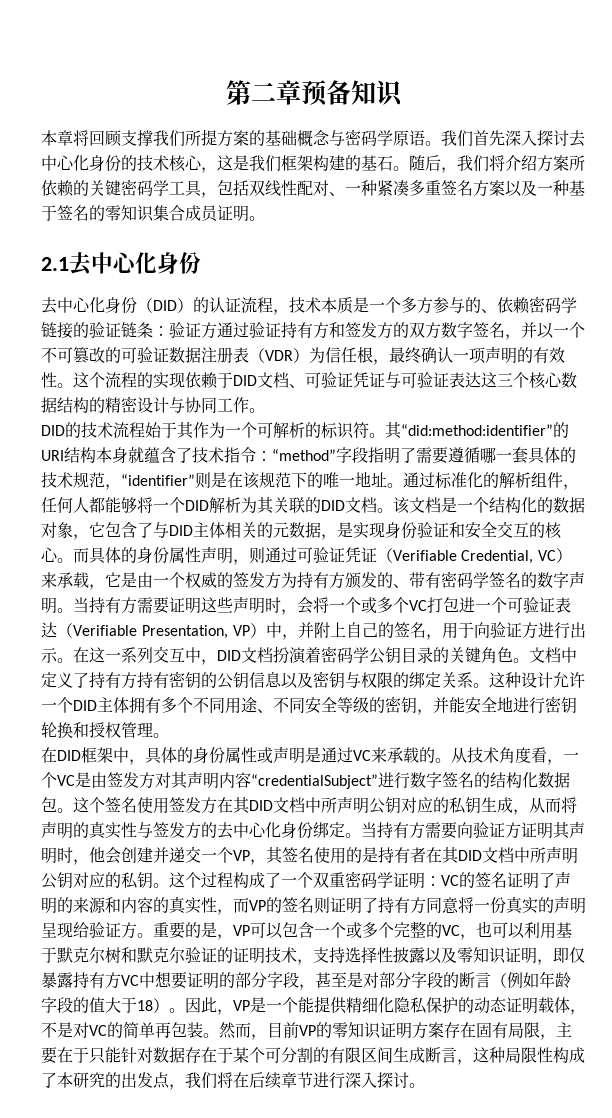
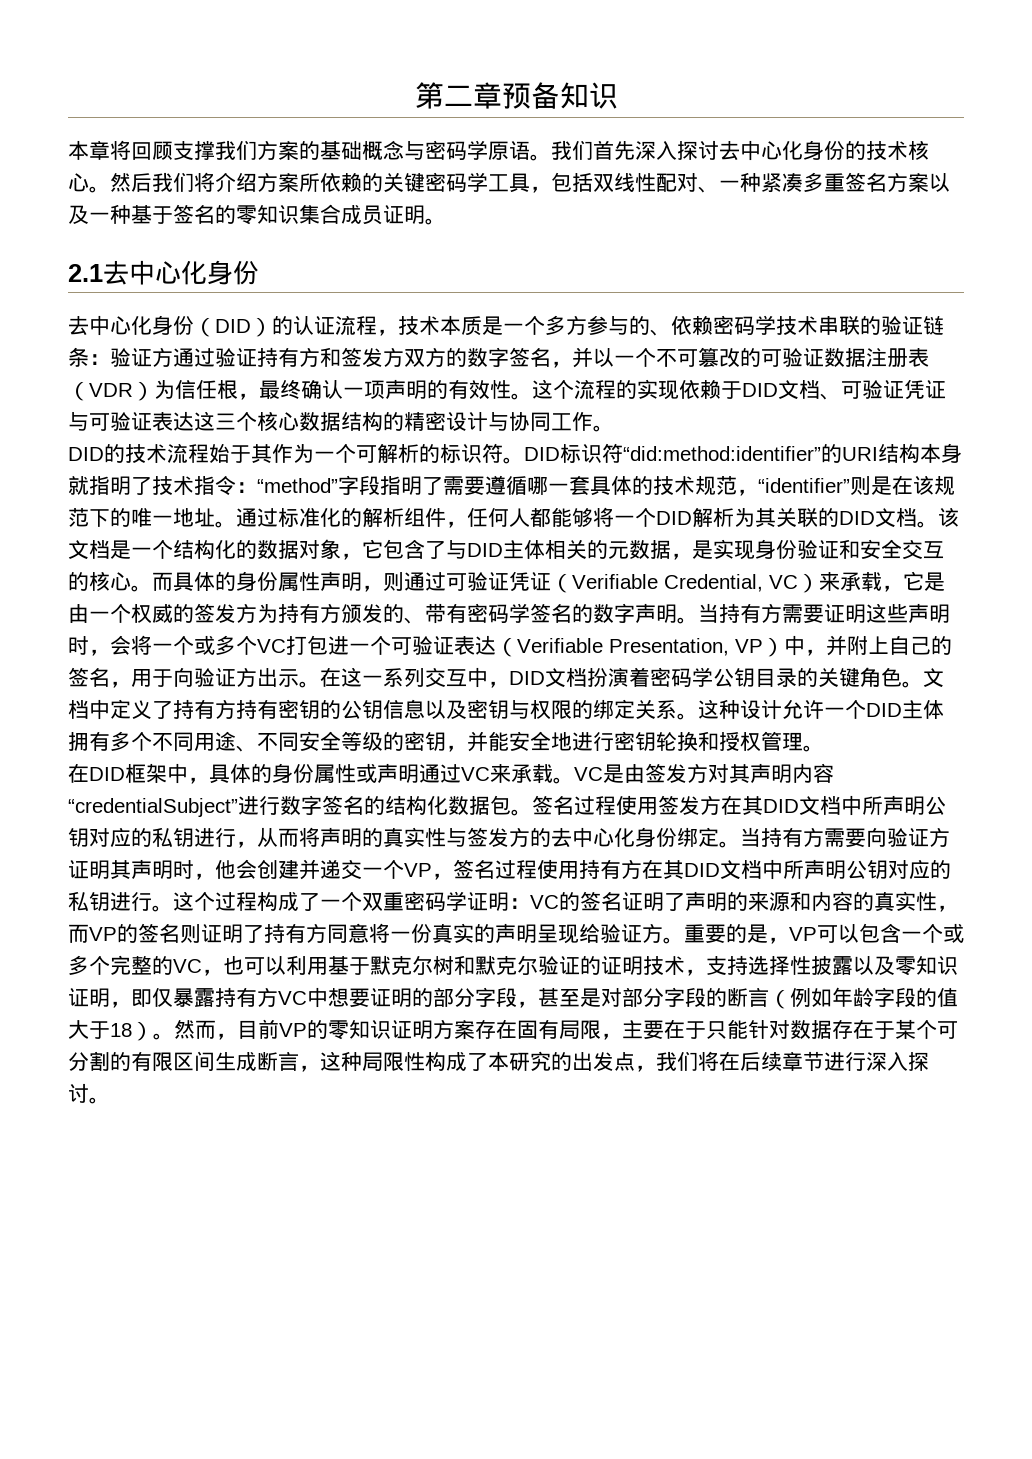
- 本章将回顾支撑我们所提方案的基础概念与密码学原语。
+ 本章将回顾支撑我们方案的基础概念与密码学原语。
- 我们首先深入探讨去中心化身份的技术核心，这是我们框架构建的基石。随后，我们将介绍方案所依赖的关键密码学工具，包括双线性配对、一种紧凑多重签名方案以及一种基于签名的零知识集合成员证明。
+ 我们首先深入探讨去中心化身份的技术核心。然后我们将介绍方案所依赖的关键密码学工具，包括双线性配对、一种紧凑多重签名方案以及一种基于签名的零知识集合成员证明。
- 去中心化身份（DID）的认证流程，技术本质是一个多方参与的、依赖密码学链接的验证链条：验证方通过验证持有方和签发方的双方数字签名，并以一个不可篡改的可验证数据注册表（VDR）为信任根，最终确认一项声明的有效性。
+ 去中心化身份（DID）的认证流程，技术本质是一个多方参与的、依赖密码学技术串联的验证链条：验证方通过验证持有方和签发方双方的数字签名，并以一个不可篡改的可验证数据注册表（VDR）为信任根，最终确认一项声明的有效性。
- 其“did:method:identifier”的URI结构本身就蕴含了技术指令：“method”字段指明了需要遵循哪一套具体的技术规范，“identifier”则是在该规范下的唯一地址。
+ DID标识符“did:method:identifier”的URI结构本身就指明了技术指令：“method”字段指明了需要遵循哪一套具体的技术规范，“identifier”则是在该规范下的唯一地址。
- 当持有方需要证明这些声明时，会将一个或多个VC打包进一个可验证表达（Verifiable Presentation, VP）中，并附上自己的签名，用于向验证方进行出示。
+ 当持有方需要证明这些声明时，会将一个或多个VC打包进一个可验证表达（Verifiable Presentation, VP）中，并附上自己的签名，用于向验证方出示。
- 在DID框架中，具体的身份属性或声明是通过VC来承载的。从技术角度看，一个VC是由签发方对其声明内容“credentialSubject”进行数字签名的结构化数据包。
+ 在DID框架中，具体的身份属性或声明通过VC来承载。VC是由签发方对其声明内容“credentialSubject”进行数字签名的结构化数据包。
- 这个签名使用签发方在其DID文档中所声明公钥对应的私钥生成，从而将声明的真实性与签发方的去中心化身份绑定。
+ 签名过程使用签发方在其DID文档中所声明公钥对应的私钥进行，从而将声明的真实性与签发方的去中心化身份绑定。
- 当持有方需要向验证方证明其声明时，他会创建并递交一个VP，其签名使用的是持有者在其DID文档中所声明公钥对应的私钥。
+ 当持有方需要向验证方证明其声明时，他会创建并递交一个VP，签名过程使用持有方在其DID文档中所声明公钥对应的私钥进行。
- 因此，VP是一个能提供精细化隐私保护的动态证明载体，不是对VC的简单再包装。

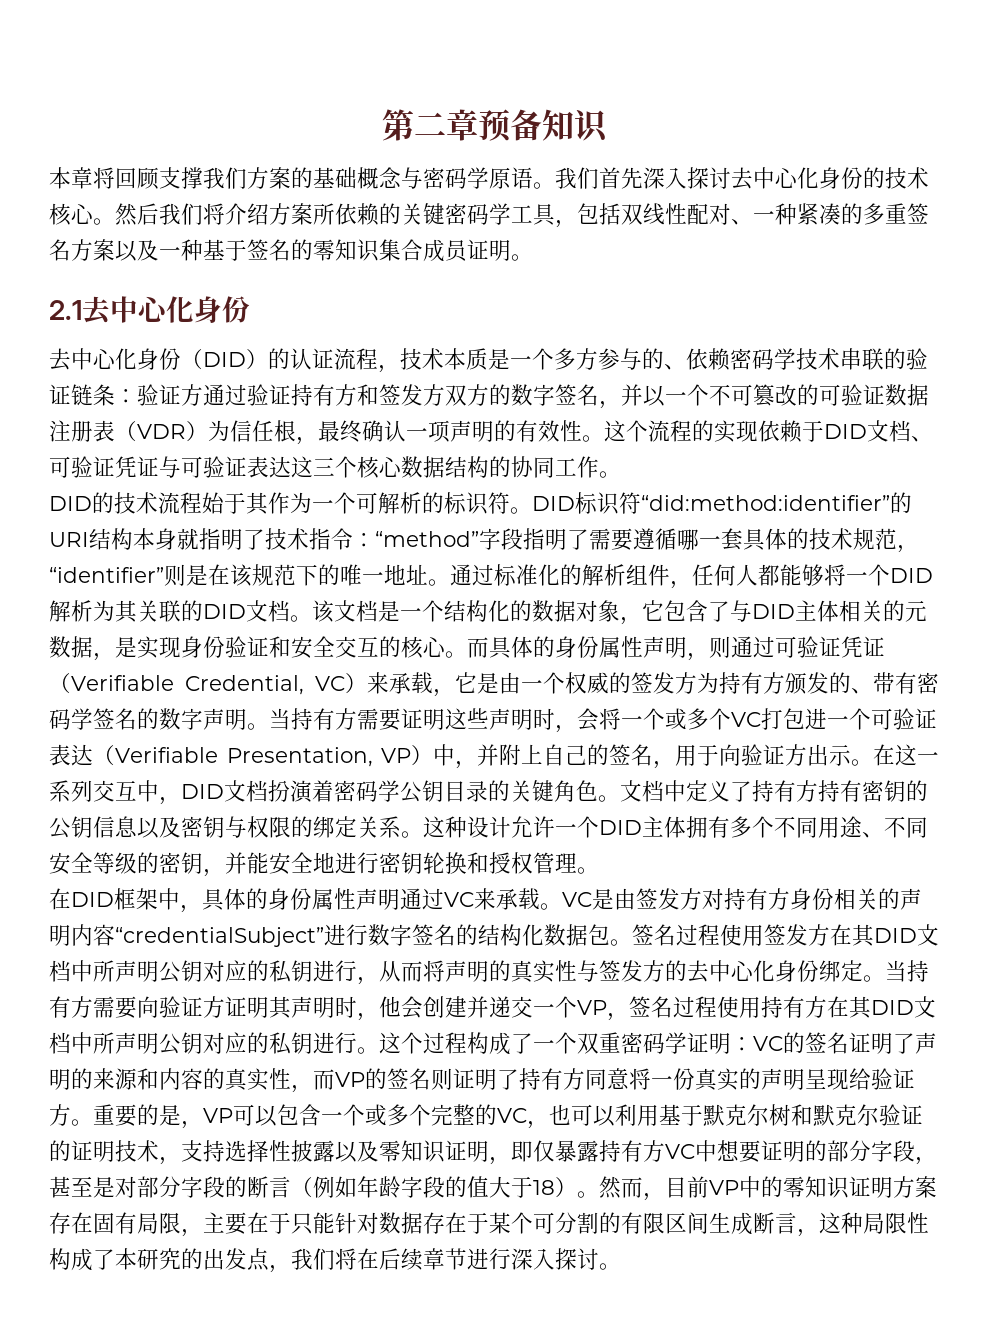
- 然后我们将介绍方案所依赖的关键密码学工具，包括双线性配对、一种紧凑多重签名方案以及一种基于签名的零知识集合成员证明。
+ 然后我们将介绍方案所依赖的关键密码学工具，包括双线性配对、一种紧凑的多重签名方案以及一种基于签名的零知识集合成员证明。
- 这个流程的实现依赖于DID文档、可验证凭证与可验证表达这三个核心数据结构的精密设计与协同工作。
+ 这个流程的实现依赖于DID文档、可验证凭证与可验证表达这三个核心数据结构的协同工作。
- 在DID框架中，具体的身份属性或声明通过VC来承载。
+ 在DID框架中，具体的身份属性声明通过VC来承载。
- VC是由签发方对其声明内容“credentialSubject”进行数字签名的结构化数据包。
+ VC是由签发方对持有方身份相关的声明内容“credentialSubject”进行数字签名的结构化数据包。
- 然而，目前VP的零知识证明方案存在固有局限，主要在于只能针对数据存在于某个可分割的有限区间生成断言，这种局限性构成了本研究的出发点，我们将在后续章节进行深入探讨。
+ 然而，目前VP中的零知识证明方案存在固有局限，主要在于只能针对数据存在于某个可分割的有限区间生成断言，这种局限性构成了本研究的出发点，我们将在后续章节进行深入探讨。

